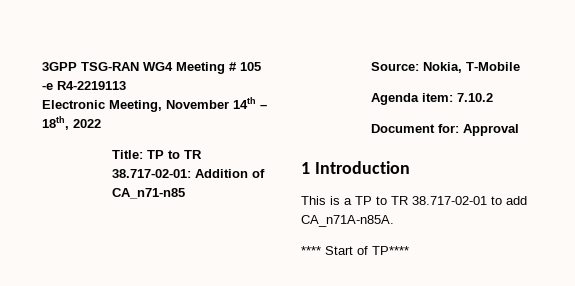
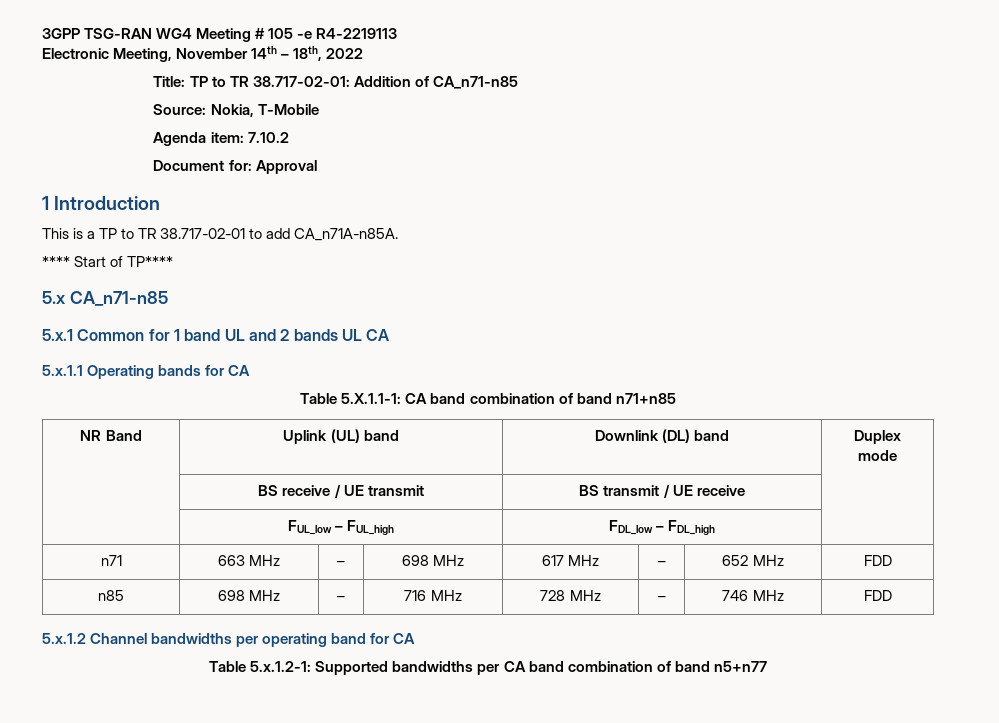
+ 5.x CA_n71-n85
+ 5.x.1 Common for 1 band UL and 2 bands UL CA
+ 5.x.1.1 Operating bands for CA
+ Table 5.X.1.1-1: CA band combination of band n71+n85
+ NR Band | Uplink (UL) band | Downlink (DL) band | Duplex
+ mode
+ | BS receive / UE transmit | BS transmit / UE receive |
+ | FUL_low – FUL_high | FDL_low – FDL_high |
+ n71 | 663 MHz | – | 698 MHz | 617 MHz | – | 652 MHz | FDD
+ n85 | 698 MHz | – | 716 MHz | 728 MHz | – | 746 MHz | FDD
+ 5.x.1.2 Channel bandwidths per operating band for CA
+ Table 5.x.1.2-1: Supported bandwidths per CA band combination of band n5+n77

